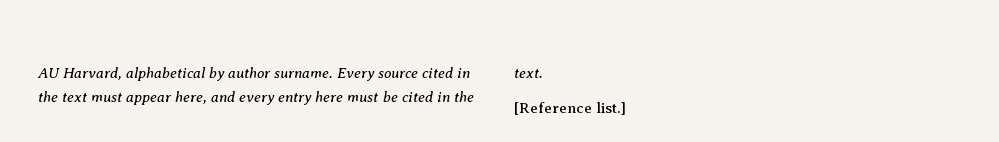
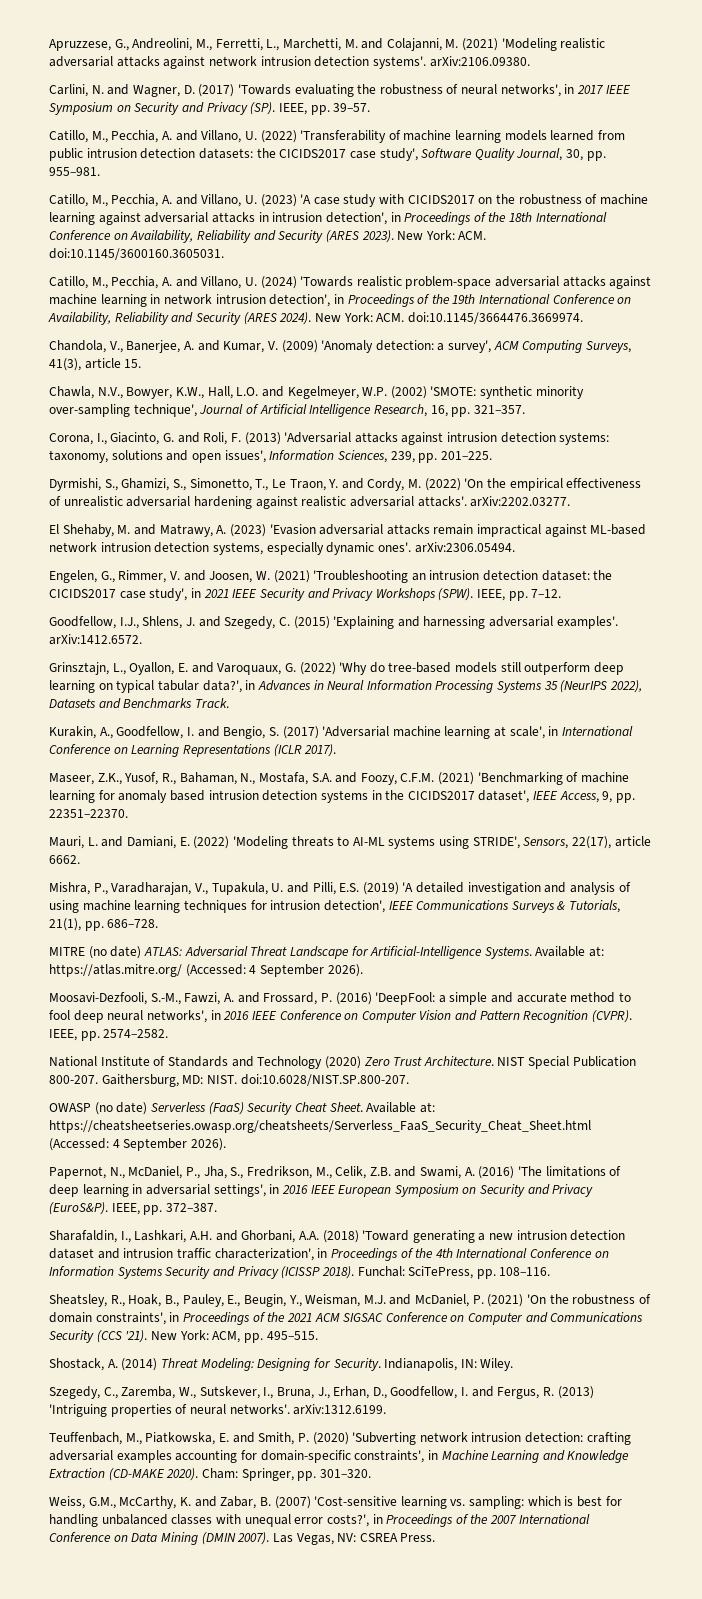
- AU Harvard, alphabetical by author surname. Every source cited in the text must appear here, and every entry here must be cited in the text.
- [Reference list.]
+ Apruzzese, G., Andreolini, M., Ferretti, L., Marchetti, M. and Colajanni, M. (2021) 'Modeling realistic adversarial attacks against network intrusion detection systems'. arXiv:2106.09380.
+ Carlini, N. and Wagner, D. (2017) 'Towards evaluating the robustness of neural networks', in 2017 IEEE Symposium on Security and Privacy (SP). IEEE, pp. 39–57.
+ Catillo, M., Pecchia, A. and Villano, U. (2022) 'Transferability of machine learning models learned from public intrusion detection datasets: the CICIDS2017 case study', Software Quality Journal, 30, pp. 955–981.
+ Catillo, M., Pecchia, A. and Villano, U. (2023) 'A case study with CICIDS2017 on the robustness of machine learning against adversarial attacks in intrusion detection', in Proceedings of the 18th International Conference on Availability, Reliability and Security (ARES 2023). New York: ACM. doi:10.1145/3600160.3605031.
+ Catillo, M., Pecchia, A. and Villano, U. (2024) 'Towards realistic problem-space adversarial attacks against machine learning in network intrusion detection', in Proceedings of the 19th International Conference on Availability, Reliability and Security (ARES 2024). New York: ACM. doi:10.1145/3664476.3669974.
+ Chandola, V., Banerjee, A. and Kumar, V. (2009) 'Anomaly detection: a survey', ACM Computing Surveys, 41(3), article 15.
+ Chawla, N.V., Bowyer, K.W., Hall, L.O. and Kegelmeyer, W.P. (2002) 'SMOTE: synthetic minority over-sampling technique', Journal of Artificial Intelligence Research, 16, pp. 321–357.
+ Corona, I., Giacinto, G. and Roli, F. (2013) 'Adversarial attacks against intrusion detection systems: taxonomy, solutions and open issues', Information Sciences, 239, pp. 201–225.
+ Dyrmishi, S., Ghamizi, S., Simonetto, T., Le Traon, Y. and Cordy, M. (2022) 'On the empirical effectiveness of unrealistic adversarial hardening against realistic adversarial attacks'. arXiv:2202.03277.
+ El Shehaby, M. and Matrawy, A. (2023) 'Evasion adversarial attacks remain impractical against ML-based network intrusion detection systems, especially dynamic ones'. arXiv:2306.05494.
+ Engelen, G., Rimmer, V. and Joosen, W. (2021) 'Troubleshooting an intrusion detection dataset: the CICIDS2017 case study', in 2021 IEEE Security and Privacy Workshops (SPW). IEEE, pp. 7–12.
+ Goodfellow, I.J., Shlens, J. and Szegedy, C. (2015) 'Explaining and harnessing adversarial examples'. arXiv:1412.6572.
+ Grinsztajn, L., Oyallon, E. and Varoquaux, G. (2022) 'Why do tree-based models still outperform deep learning on typical tabular data?', in Advances in Neural Information Processing Systems 35 (NeurIPS 2022), Datasets and Benchmarks Track.
+ Kurakin, A., Goodfellow, I. and Bengio, S. (2017) 'Adversarial machine learning at scale', in International Conference on Learning Representations (ICLR 2017).
+ Maseer, Z.K., Yusof, R., Bahaman, N., Mostafa, S.A. and Foozy, C.F.M. (2021) 'Benchmarking of machine learning for anomaly based intrusion detection systems in the CICIDS2017 dataset', IEEE Access, 9, pp. 22351–22370.
+ Mauri, L. and Damiani, E. (2022) 'Modeling threats to AI-ML systems using STRIDE', Sensors, 22(17), article 6662.
+ Mishra, P., Varadharajan, V., Tupakula, U. and Pilli, E.S. (2019) 'A detailed investigation and analysis of using machine learning techniques for intrusion detection', IEEE Communications Surveys & Tutorials, 21(1), pp. 686–728.
+ MITRE (no date) ATLAS: Adversarial Threat Landscape for Artificial-Intelligence Systems. Available at: https://atlas.mitre.org/ (Accessed: 4 September 2026).
+ Moosavi-Dezfooli, S.-M., Fawzi, A. and Frossard, P. (2016) 'DeepFool: a simple and accurate method to fool deep neural networks', in 2016 IEEE Conference on Computer Vision and Pattern Recognition (CVPR). IEEE, pp. 2574–2582.
+ National Institute of Standards and Technology (2020) Zero Trust Architecture. NIST Special Publication 800-207. Gaithersburg, MD: NIST. doi:10.6028/NIST.SP.800-207.
+ OWASP (no date) Serverless (FaaS) Security Cheat Sheet. Available at: https://cheatsheetseries.owasp.org/cheatsheets/Serverless_FaaS_Security_Cheat_Sheet.html (Accessed: 4 September 2026).
+ Papernot, N., McDaniel, P., Jha, S., Fredrikson, M., Celik, Z.B. and Swami, A. (2016) 'The limitations of deep learning in adversarial settings', in 2016 IEEE European Symposium on Security and Privacy (EuroS&P). IEEE, pp. 372–387.
+ Sharafaldin, I., Lashkari, A.H. and Ghorbani, A.A. (2018) 'Toward generating a new intrusion detection dataset and intrusion traffic characterization', in Proceedings of the 4th International Conference on Information Systems Security and Privacy (ICISSP 2018). Funchal: SciTePress, pp. 108–116.
+ Sheatsley, R., Hoak, B., Pauley, E., Beugin, Y., Weisman, M.J. and McDaniel, P. (2021) 'On the robustness of domain constraints', in Proceedings of the 2021 ACM SIGSAC Conference on Computer and Communications Security (CCS '21). New York: ACM, pp. 495–515.
+ Shostack, A. (2014) Threat Modeling: Designing for Security. Indianapolis, IN: Wiley.
+ Szegedy, C., Zaremba, W., Sutskever, I., Bruna, J., Erhan, D., Goodfellow, I. and Fergus, R. (2013) 'Intriguing properties of neural networks'. arXiv:1312.6199.
+ Teuffenbach, M., Piatkowska, E. and Smith, P. (2020) 'Subverting network intrusion detection: crafting adversarial examples accounting for domain-specific constraints', in Machine Learning and Knowledge Extraction (CD-MAKE 2020). Cham: Springer, pp. 301–320.
+ Weiss, G.M., McCarthy, K. and Zabar, B. (2007) 'Cost-sensitive learning vs. sampling: which is best for handling unbalanced classes with unequal error costs?', in Proceedings of the 2007 International Conference on Data Mining (DMIN 2007). Las Vegas, NV: CSREA Press.

